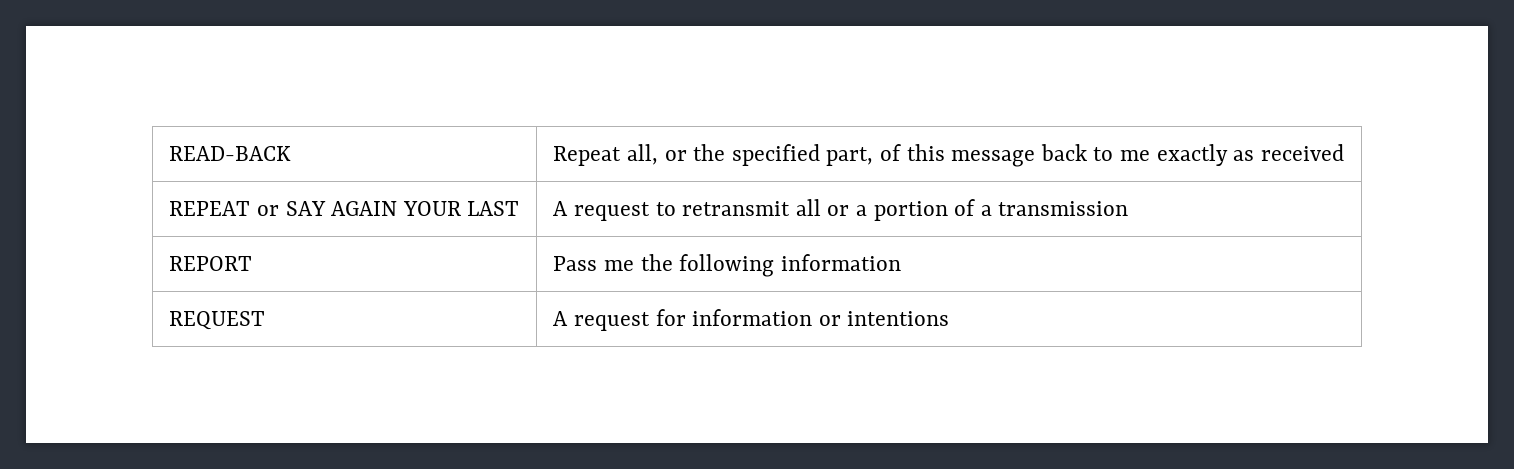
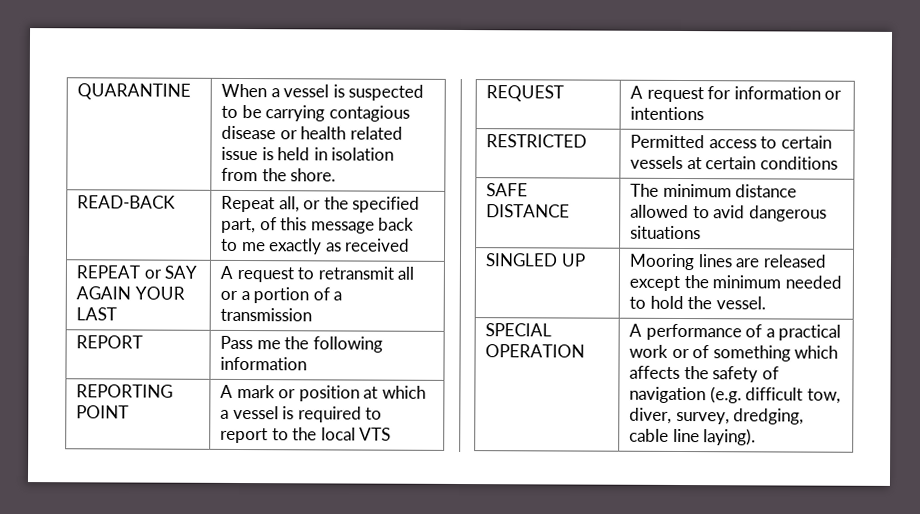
+ QUARANTINE | When a vessel is suspected to be carrying contagious disease or health related issue is held in isolation from the shore.
+ REPORTING POINT | A mark or position at which a vessel is required to report to the local VTS
+ RESTRICTED | Permitted access to certain vessels at certain conditions
+ SAFE DISTANCE | The minimum distance allowed to avid dangerous situations
+ SINGLED UP | Mooring lines are released except the minimum needed to hold the vessel.
+ SPECIAL OPERATION | A performance of a practical work or of something which affects the safety of navigation (e.g. difficult tow, diver, survey, dredging, cable line laying).

